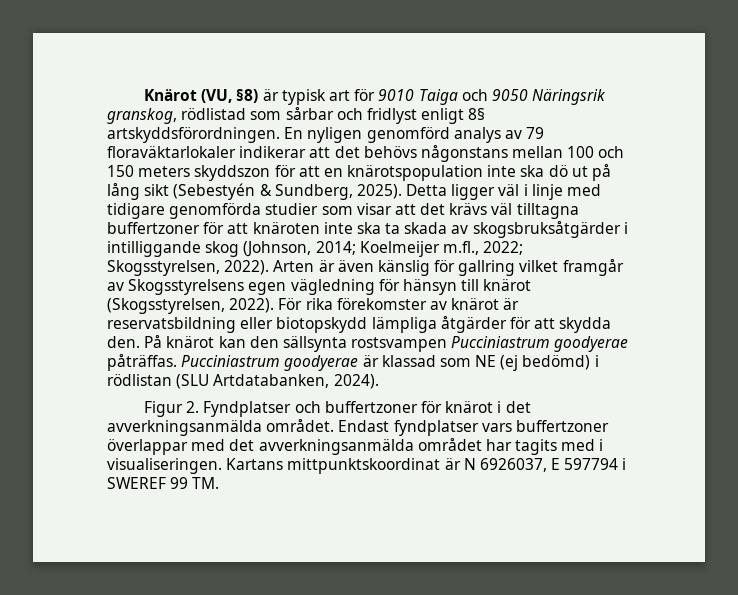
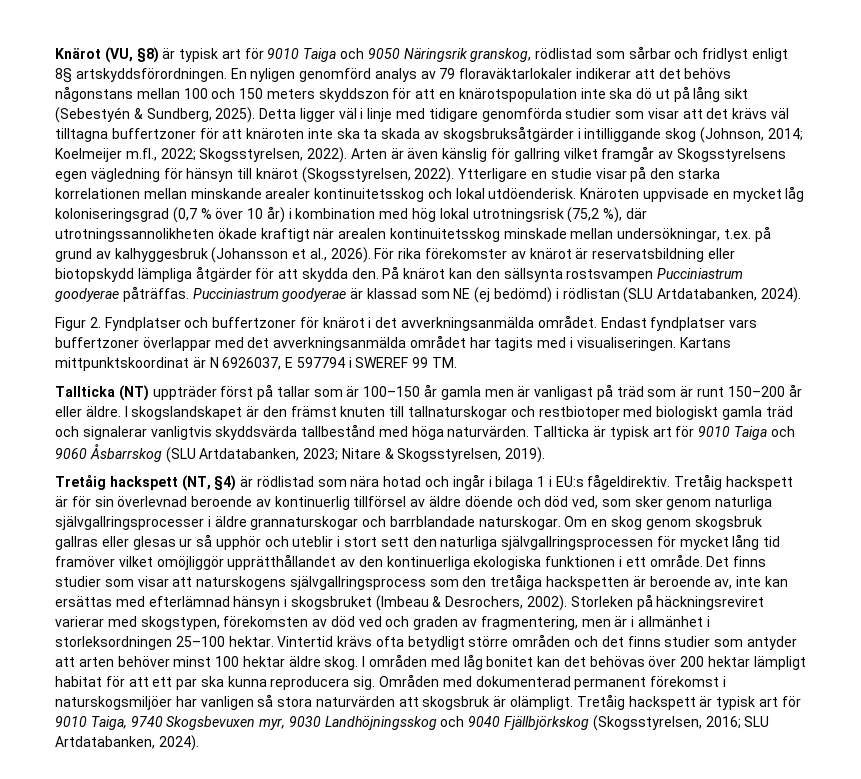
+ Ytterligare en studie visar på den starka korrelationen mellan minskande arealer kontinuitetsskog och lokal utdöenderisk. Knäroten uppvisade en mycket låg koloniseringsgrad (0,7 % över 10 år) i kombination med hög lokal utrotningsrisk (75,2 %), där utrotningssannolikheten ökade kraftigt när arealen kontinuitetsskog minskade mellan undersökningar, t.ex. på grund av kalhyggesbruk (Johansson et al., 2026).
+ Tallticka (NT) uppträder först på tallar som är 100–150 år gamla men är vanligast på träd som är runt 150–200 år eller äldre. I skogslandskapet är den främst knuten till tallnaturskogar och restbiotoper med biologiskt gamla träd och signalerar vanligtvis skyddsvärda tallbestånd med höga naturvärden. Tallticka är typisk art för 9010 Taiga och 9060 Åsbarrskog (SLU Artdatabanken, 2023; Nitare & Skogsstyrelsen, 2019).
+ Tretåig hackspett (NT, §4) är rödlistad som nära hotad och ingår i bilaga 1 i EU:s fågeldirektiv. Tretåig hackspett är för sin överlevnad beroende av kontinuerlig tillförsel av äldre döende och död ved, som sker genom naturliga självgallringsprocesser i äldre grannaturskogar och barrblandade naturskogar. Om en skog genom skogsbruk gallras eller glesas ur så upphör och uteblir i stort sett den naturliga självgallringsprocessen för mycket lång tid framöver vilket omöjliggör upprätthållandet av den kontinuerliga ekologiska funktionen i ett område. Det finns studier som visar att naturskogens självgallringsprocess som den tretåiga hackspetten är beroende av, inte kan ersättas med efterlämnad hänsyn i skogsbruket (Imbeau & Desrochers, 2002). Storleken på häckningsreviret varierar med skogstypen, förekomsten av död ved och graden av fragmentering, men är i allmänhet i storleksordningen 25–100 hektar. Vintertid krävs ofta betydligt större områden och det finns studier som antyder att arten behöver minst 100 hektar äldre skog. I områden med låg bonitet kan det behövas över 200 hektar lämpligt habitat för att ett par ska kunna reproducera sig. Områden med dokumenterad permanent förekomst i naturskogsmiljöer har vanligen så stora naturvärden att skogsbruk är olämpligt. Tretåig hackspett är typisk art för 9010 Taiga, 9740 Skogsbevuxen myr, 9030 Landhöjningsskog och 9040 Fjällbjörkskog (Skogsstyrelsen, 2016; SLU Artdatabanken, 2024).

